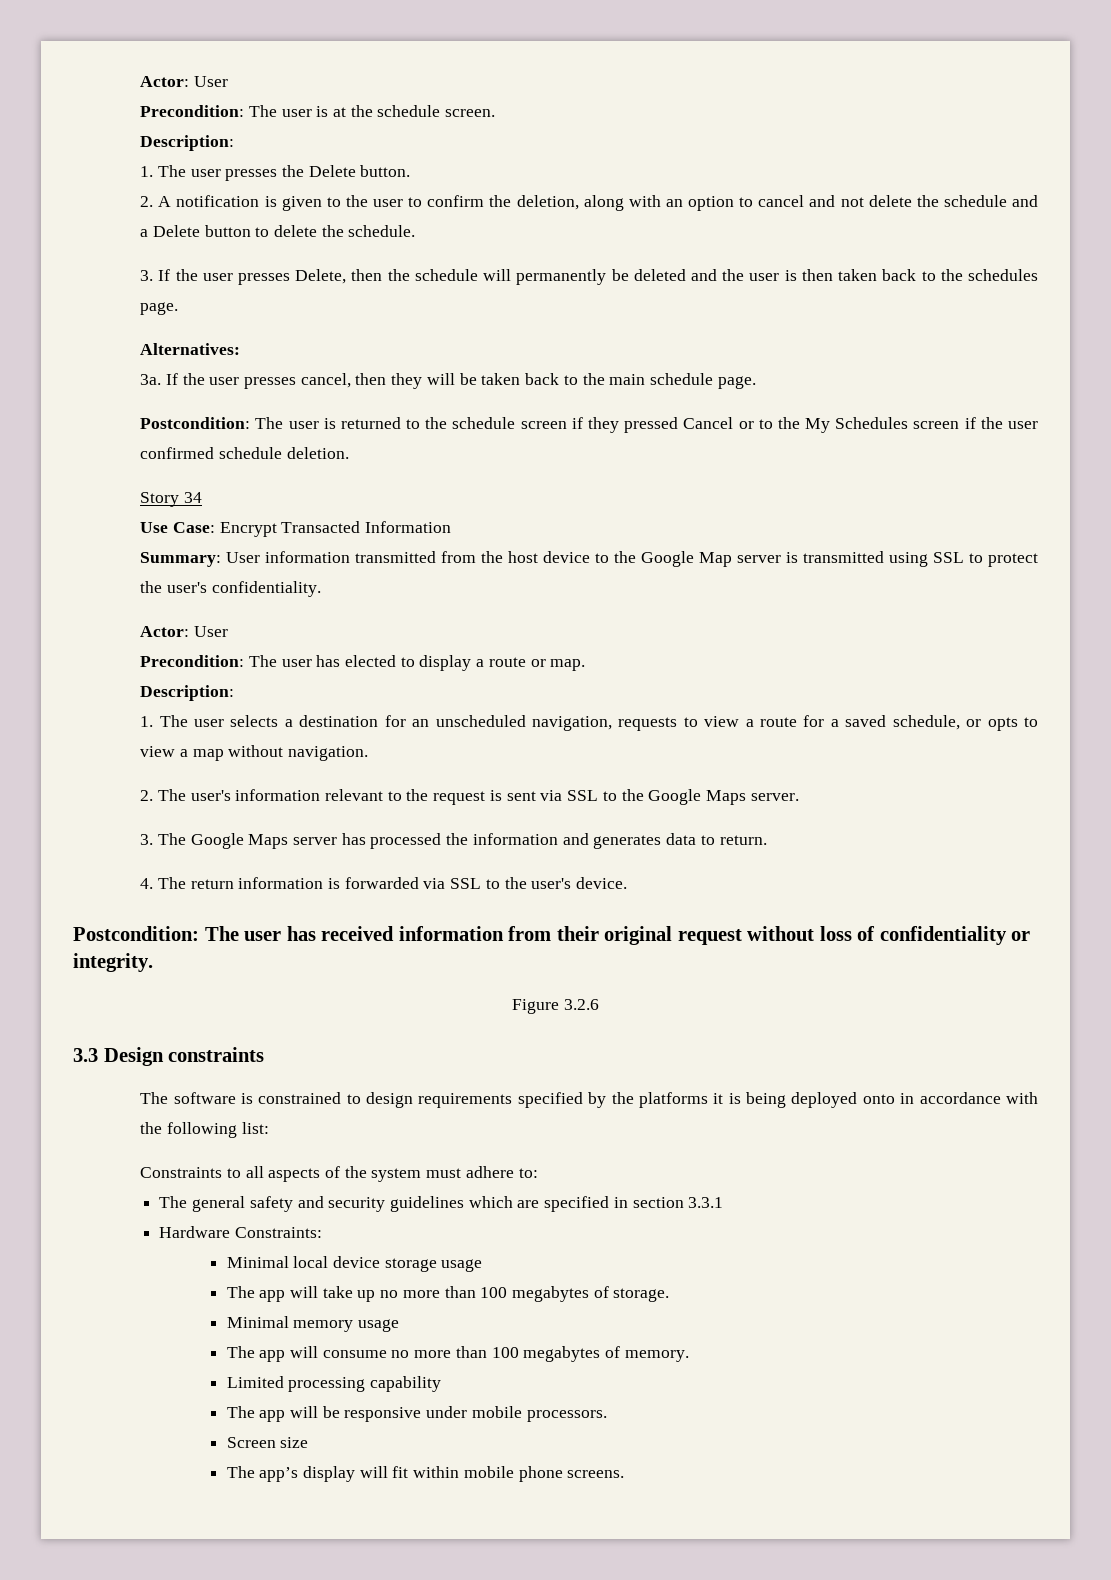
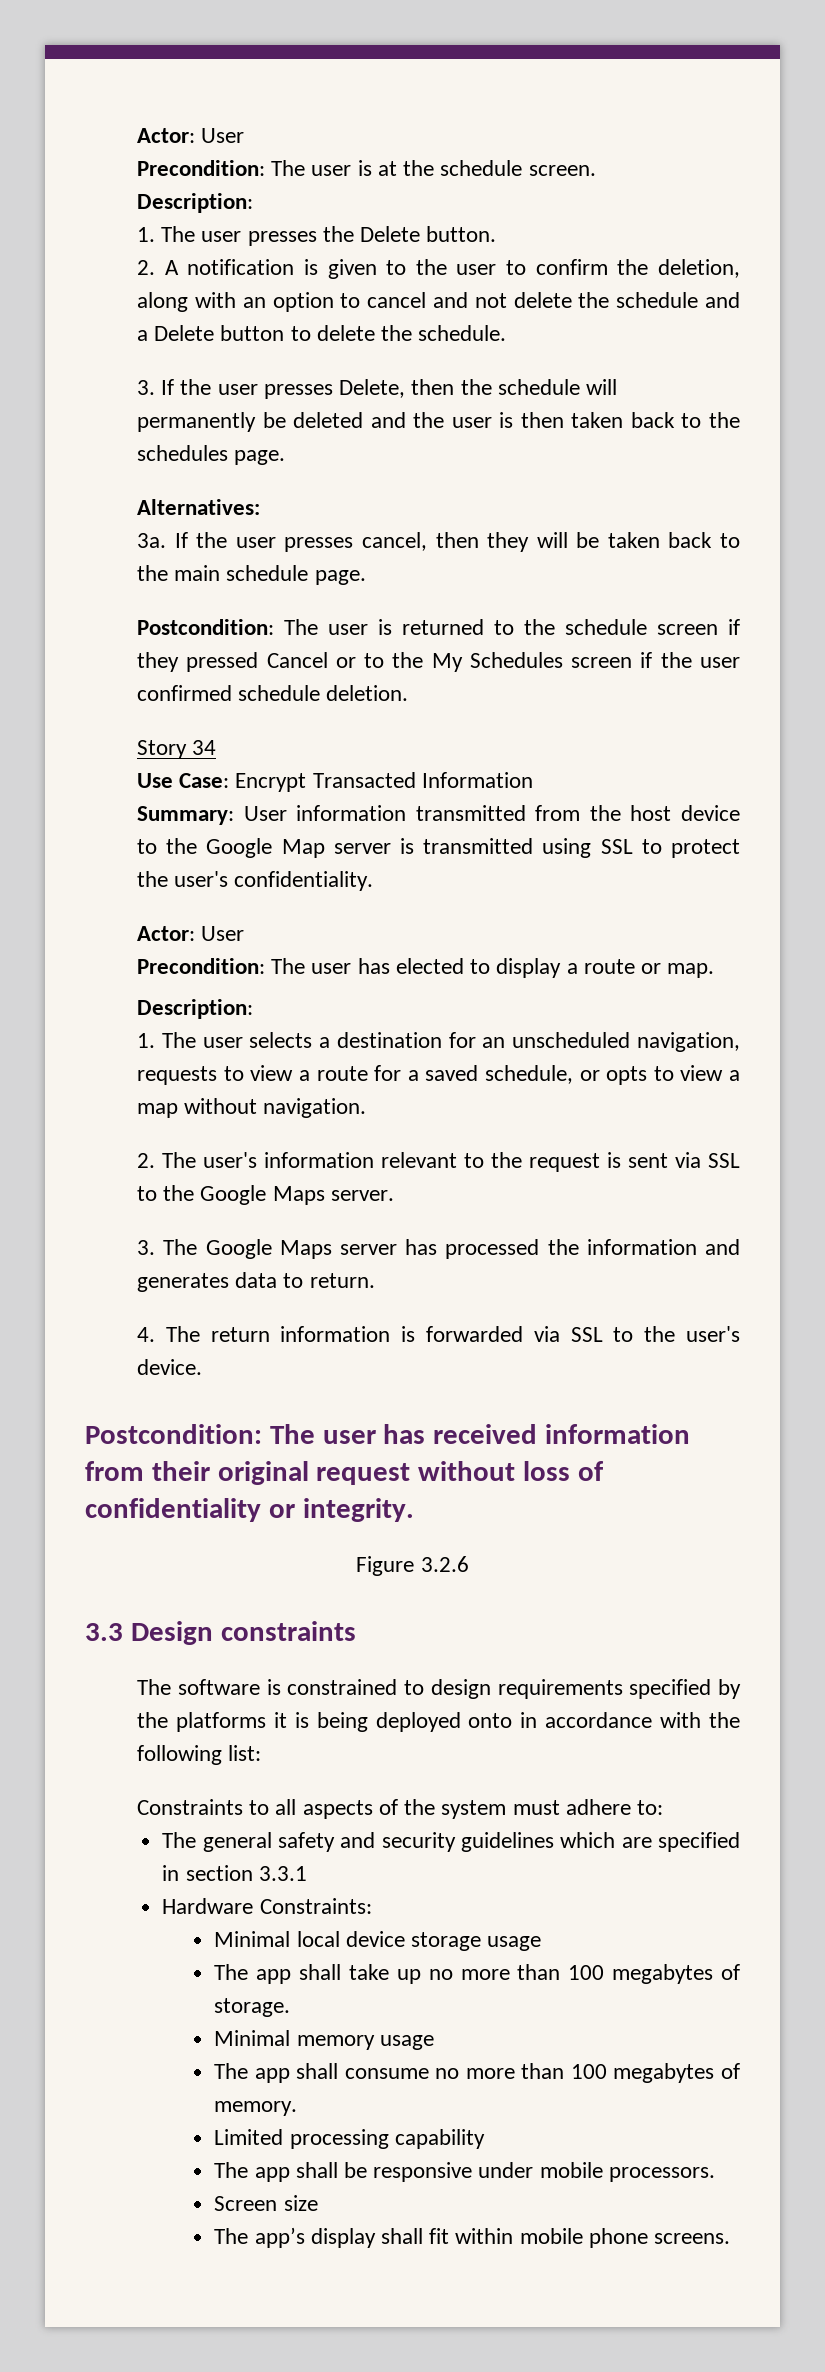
- The app will take up no more than 100 megabytes of storage.
+ The app shall take up no more than 100 megabytes of storage.
- The app will consume no more than 100 megabytes of memory.
+ The app shall consume no more than 100 megabytes of memory.
- The app will be responsive under mobile processors.
+ The app shall be responsive under mobile processors.
- The app’s display will fit within mobile phone screens.
+ The app’s display shall fit within mobile phone screens.

